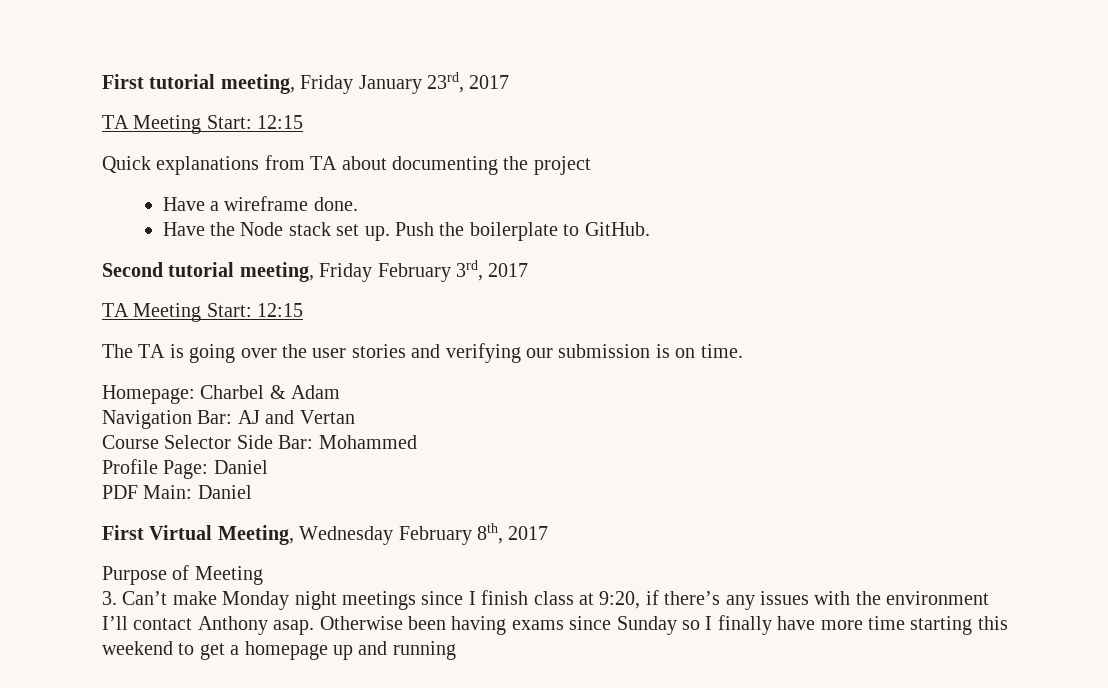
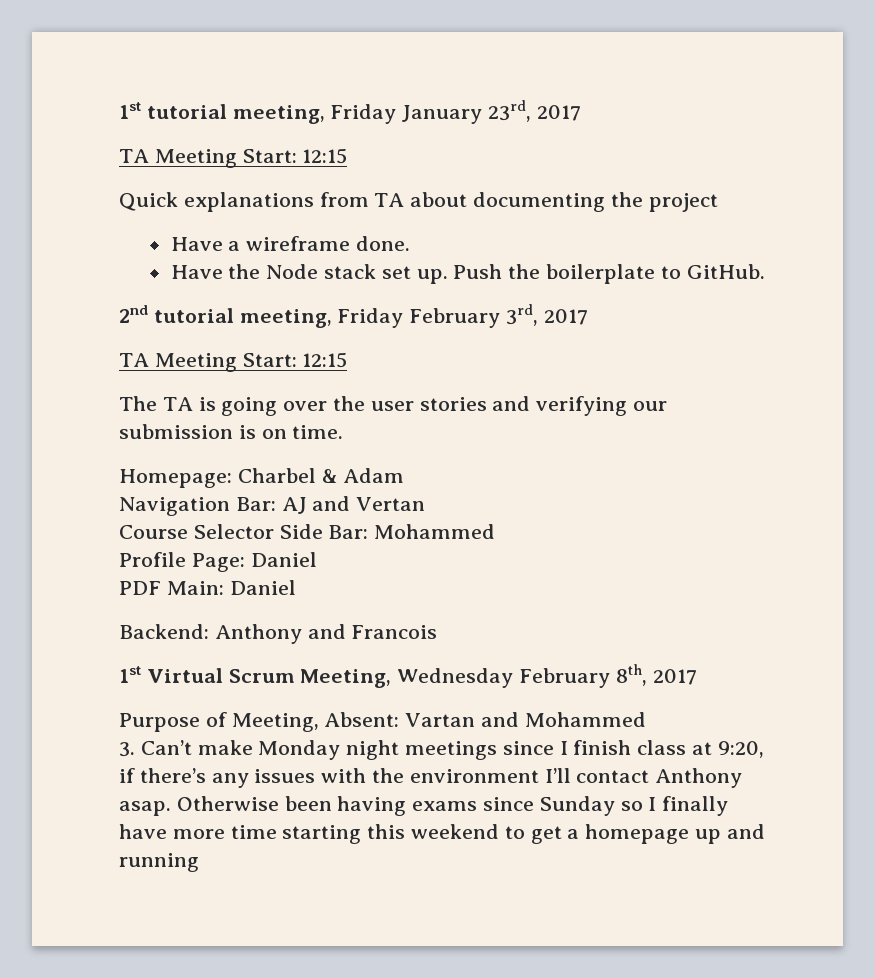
- First tutorial meeting, Friday January 23rd, 2017
+ 1st tutorial meeting, Friday January 23rd, 2017
- Second tutorial meeting, Friday February 3rd, 2017
+ 2nd tutorial meeting, Friday February 3rd, 2017
- First Virtual Meeting, Wednesday February 8th, 2017
+ Backend: Anthony and Francois
+ 1st Virtual Scrum Meeting, Wednesday February 8th, 2017
- Purpose of Meeting
+ Purpose of Meeting, Absent: Vartan and Mohammed

